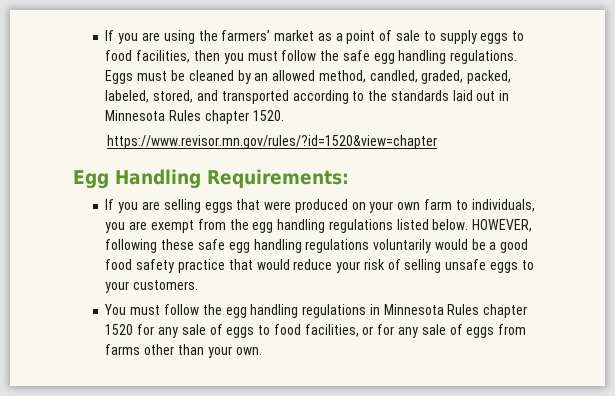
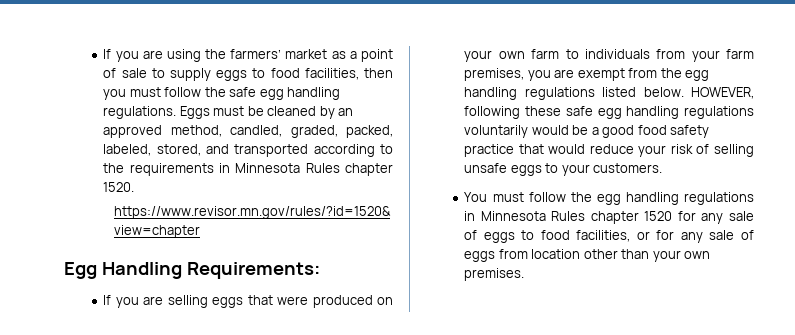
- Eggs must be cleaned by an allowed method, candled, graded, packed, labeled, stored, and transported according to the standards laid out in Minnesota Rules chapter 1520.
+ Eggs must be cleaned by an approved method, candled, graded, packed, labeled, stored, and transported according to the requirements in Minnesota Rules chapter 1520.
- If you are selling eggs that were produced on your own farm to individuals, you are exempt from the egg handling regulations listed below.
+ If you are selling eggs that were produced on your own farm to individuals from your farm premises, you are exempt from the egg handling regulations listed below.
- You must follow the egg handling regulations in Minnesota Rules chapter 1520 for any sale of eggs to food facilities, or for any sale of eggs from farms other than your own.
+ You must follow the egg handling regulations in Minnesota Rules chapter 1520 for any sale of eggs to food facilities, or for any sale of eggs from location other than your own premises.

